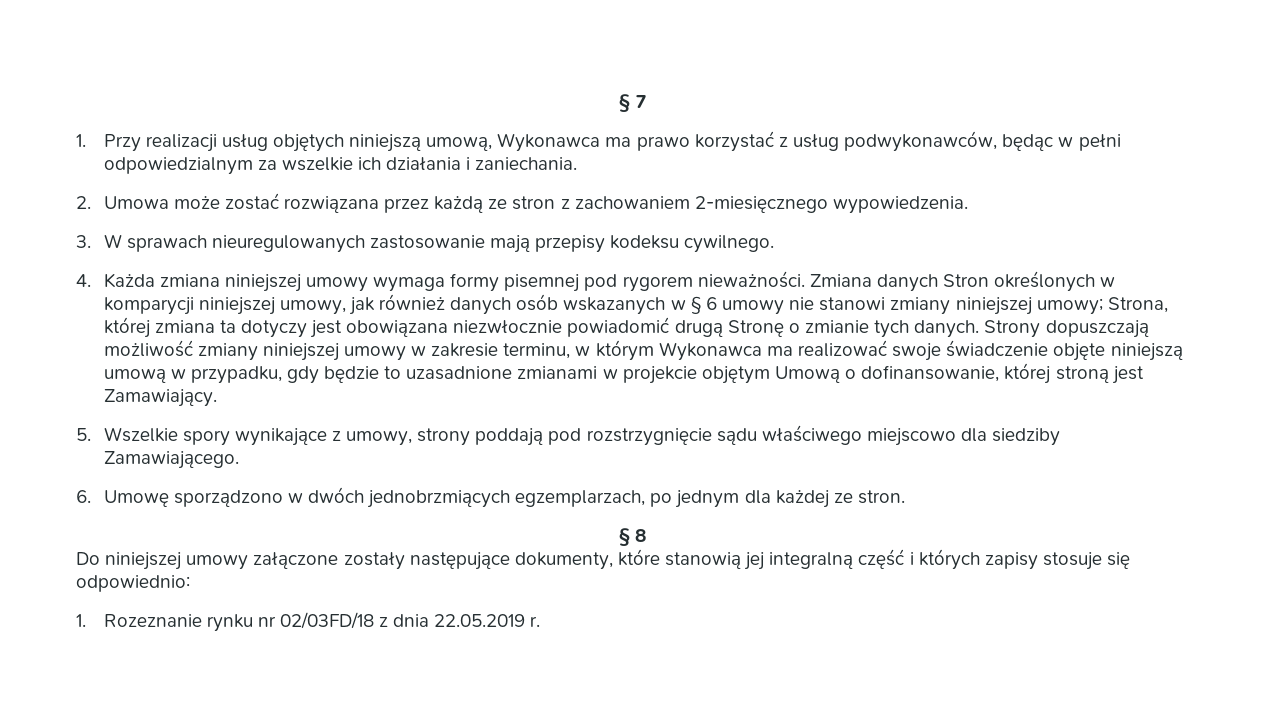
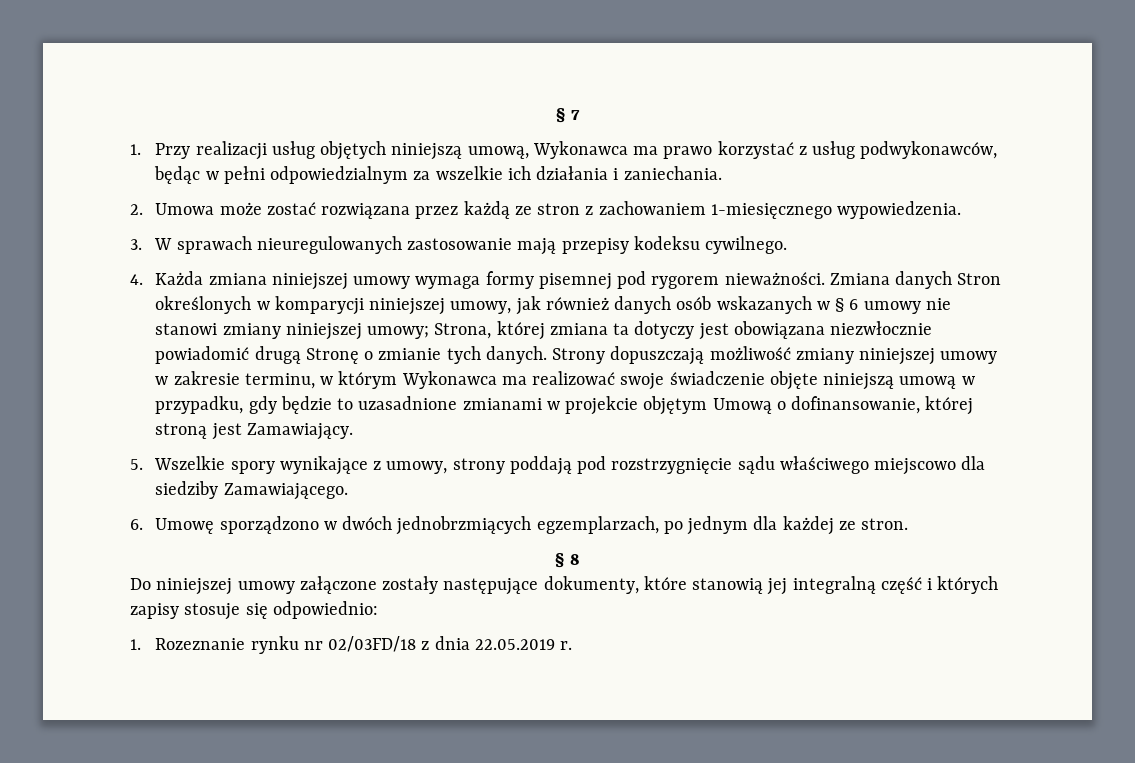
- 2. Umowa może zostać rozwiązana przez każdą ze stron z zachowaniem 2-miesięcznego wypowiedzenia.
+ 2. Umowa może zostać rozwiązana przez każdą ze stron z zachowaniem 1-miesięcznego wypowiedzenia.

